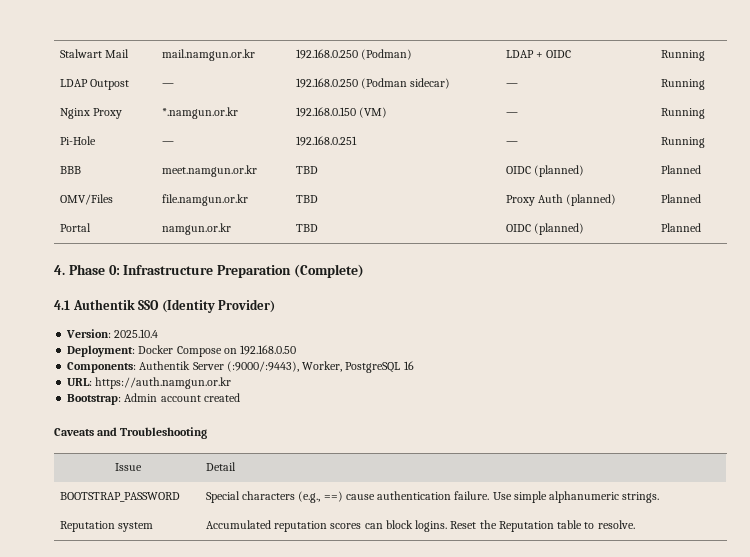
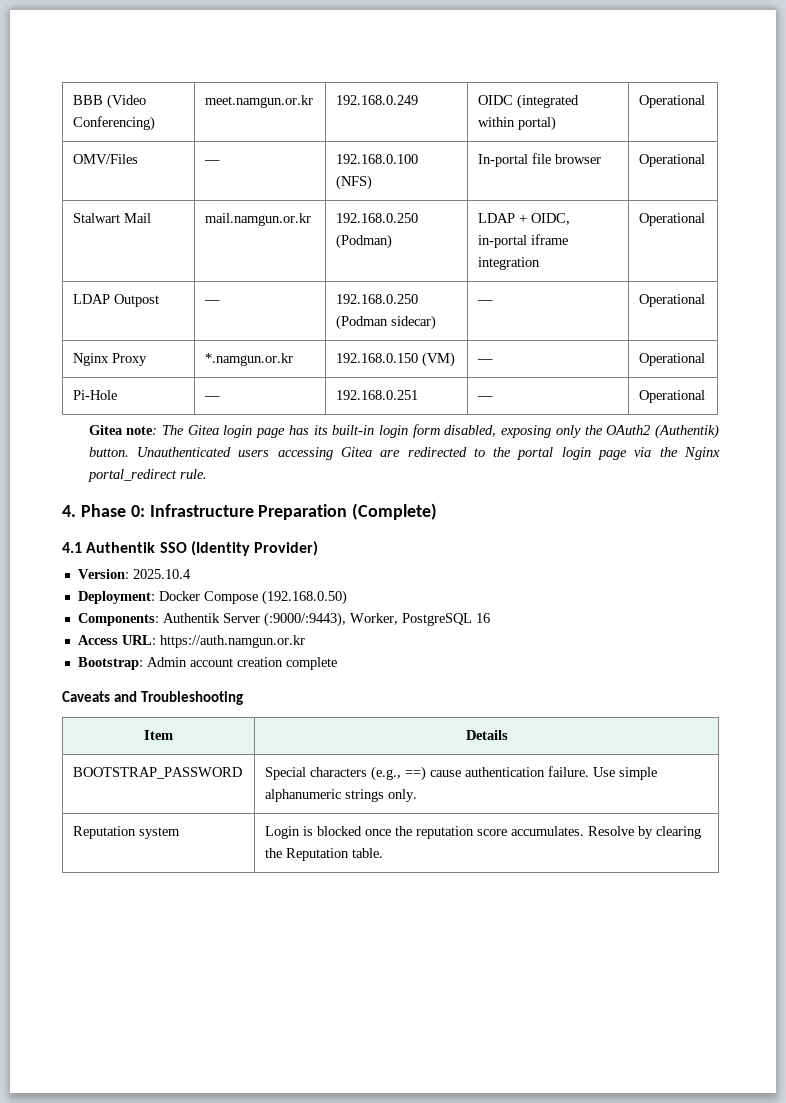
+ BBB (Video Conferencing) | meet.namgun.or.kr | 192.168.0.249 | OIDC (integrated within portal) | Operational
+ OMV/Files | — | 192.168.0.100 (NFS) | In-portal file browser | Operational
- Stalwart Mail | mail.namgun.or.kr | 192.168.0.250 (Podman) | LDAP + OIDC | Running
+ Stalwart Mail | mail.namgun.or.kr | 192.168.0.250 (Podman) | LDAP + OIDC, in-portal iframe integration | Operational
- LDAP Outpost | — | 192.168.0.250 (Podman sidecar) | — | Running
+ LDAP Outpost | — | 192.168.0.250 (Podman sidecar) | — | Operational
- Nginx Proxy | *.namgun.or.kr | 192.168.0.150 (VM) | — | Running
+ Nginx Proxy | *.namgun.or.kr | 192.168.0.150 (VM) | — | Operational
- Pi-Hole | — | 192.168.0.251 | — | Running
- BBB | meet.namgun.or.kr | TBD | OIDC (planned) | Planned
- OMV/Files | file.namgun.or.kr | TBD | Proxy Auth (planned) | Planned
- Portal | namgun.or.kr | TBD | OIDC (planned) | Planned
+ Pi-Hole | — | 192.168.0.251 | — | Operational
+ Gitea note: The Gitea login page has its built-in login form disabled, exposing only the OAuth2 (Authentik) button. Unauthenticated users accessing Gitea are redirected to the portal login page via the Nginx portal_redirect rule.
- Deployment: Docker Compose on 192.168.0.50
+ Deployment: Docker Compose (192.168.0.50)
- URL: https://auth.namgun.or.kr
+ Access URL: https://auth.namgun.or.kr
- Bootstrap: Admin account created
+ Bootstrap: Admin account creation complete
- Issue | Detail
+ Item | Details
- BOOTSTRAP_PASSWORD | Special characters (e.g., ==) cause authentication failure. Use simple alphanumeric strings.
+ BOOTSTRAP_PASSWORD | Special characters (e.g., ==) cause authentication failure. Use simple alphanumeric strings only.
- Reputation system | Accumulated reputation scores can block logins. Reset the Reputation table to resolve.
+ Reputation system | Login is blocked once the reputation score accumulates. Resolve by clearing the Reputation table.

